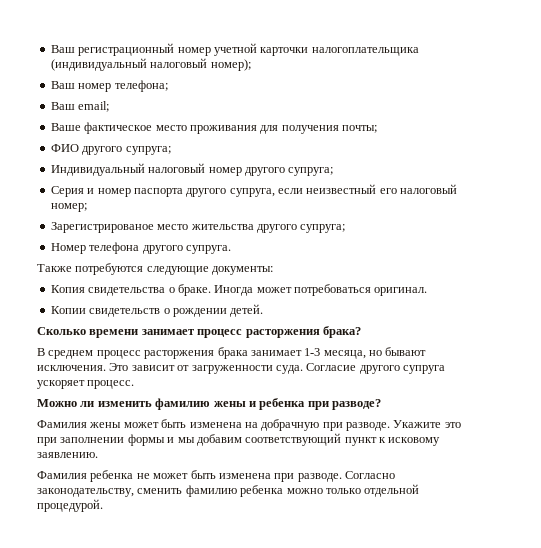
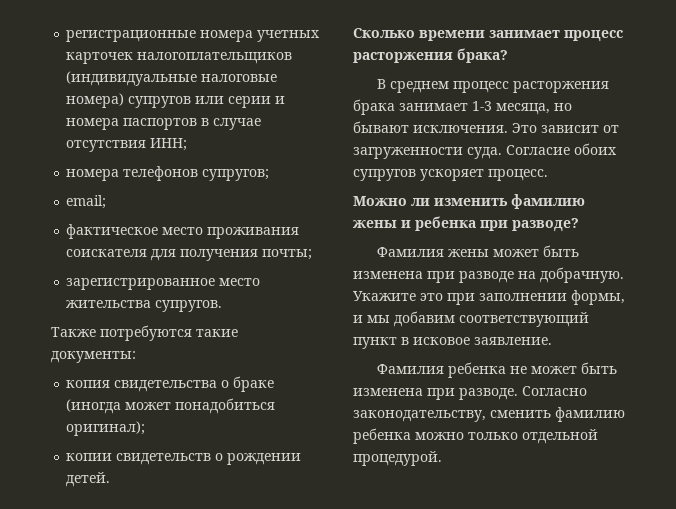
- Ваш регистрационный номер учетной карточки налогоплательщика (индивидуальный налоговый номер);
- Ваш номер телефона;
- Ваш email;
+ регистрационные номера учетных карточек налогоплательщиков (индивидуальные налоговые номера) супругов или серии и номера паспортов в случае отсутствия ИНН;
+ номера телефонов супругов;
+ email;
- Ваше фактическое место проживания для получения почты;
+ фактическое место проживания соискателя для получения почты;
- ФИО другого супруга;
- Индивидуальный налоговый номер другого супруга;
- Серия и номер паспорта другого супруга, если неизвестный его налоговый номер;
- Зарегистрированое место жительства другого супруга;
- Номер телефона другого супруга.
+ зарегистрированное место жительства супругов.
- Также потребуются следующие документы:
+ Также потребуются такие документы:
- Копия свидетельства о браке. Иногда может потребоваться оригинал.
- Копии свидетельств о рождении детей.
+ копия свидетельства о браке (иногда может понадобиться оригинал);
+ копии свидетельств о рождении детей.
- Согласие другого супруга ускоряет процесс.
+ Согласие обоих супругов ускоряет процесс.
- Фамилия жены может быть изменена на добрачную при разводе.
+ Фамилия жены может быть изменена при разводе на добрачную.
- Укажите это при заполнении формы и мы добавим соответствующий пункт к исковому заявлению.
+ Укажите это при заполнении формы, и мы добавим соответствующий пункт в исковое заявление.

